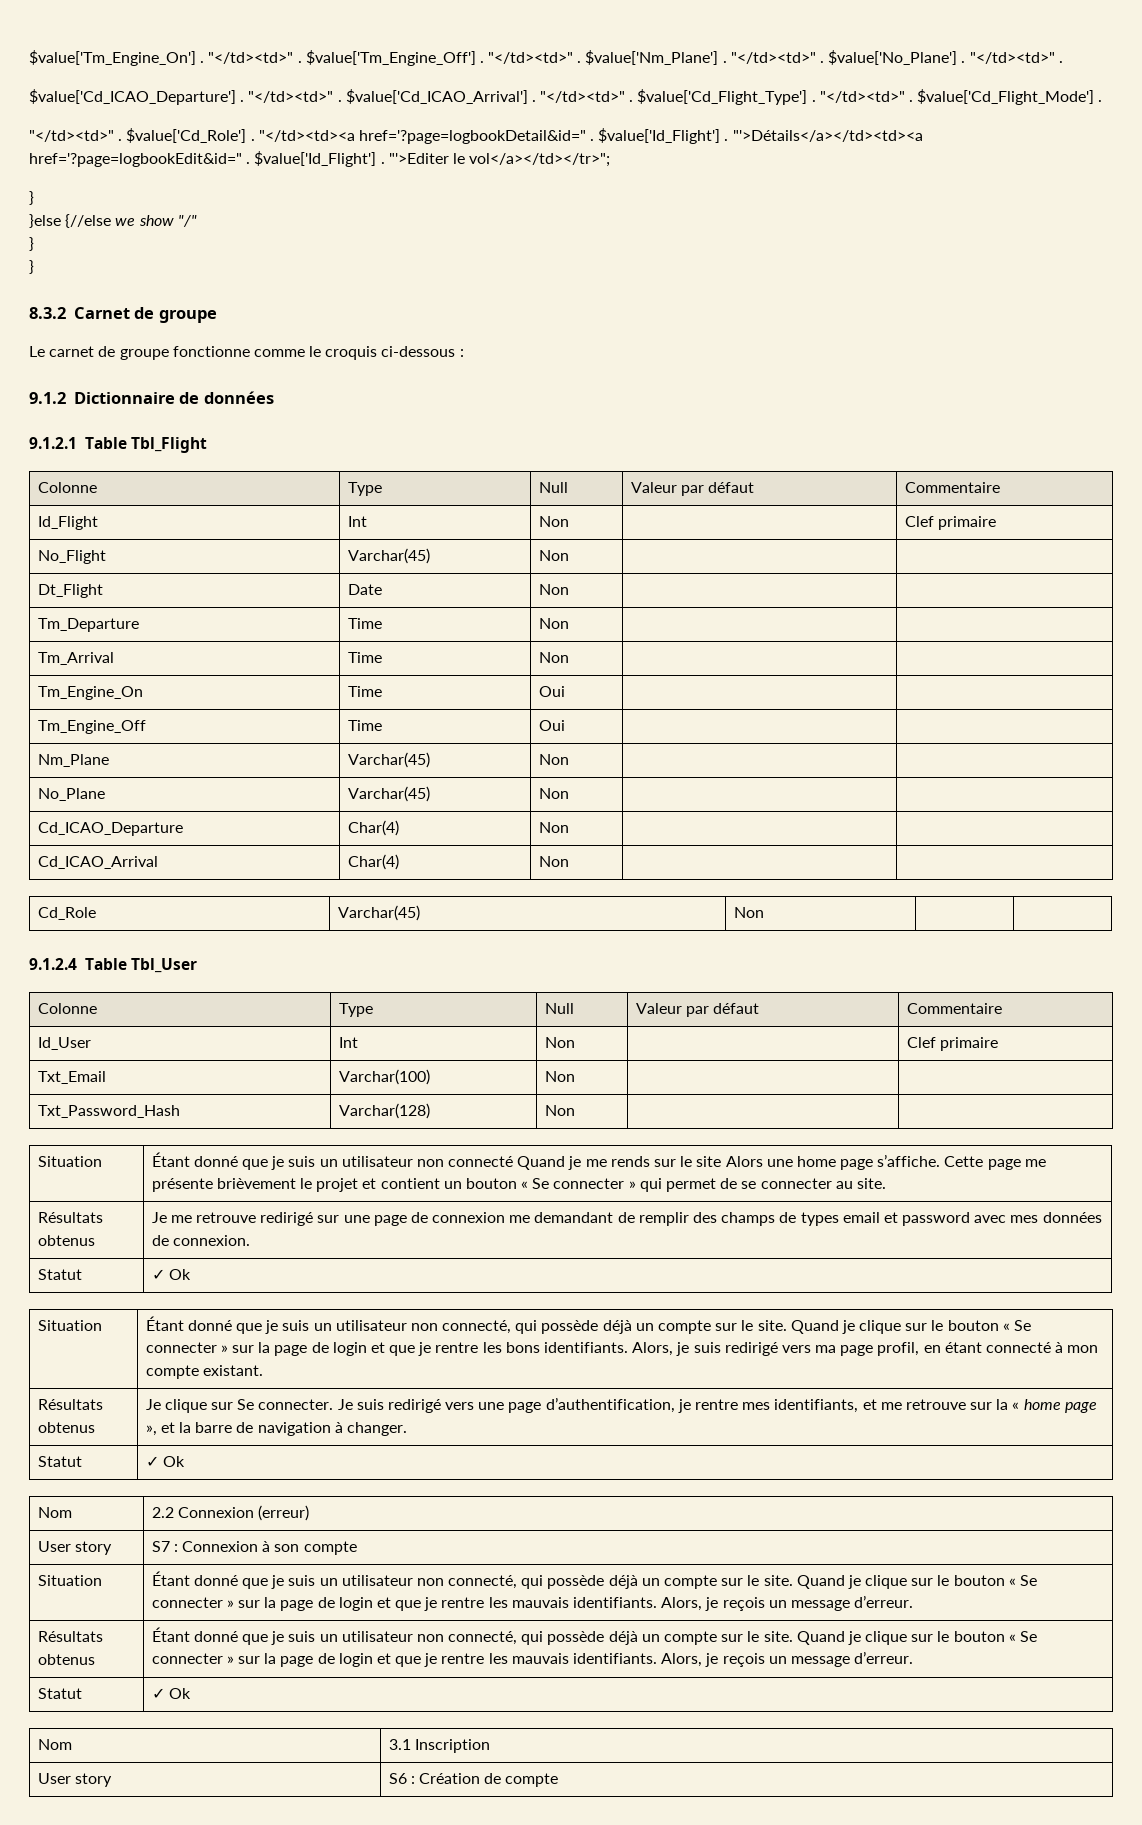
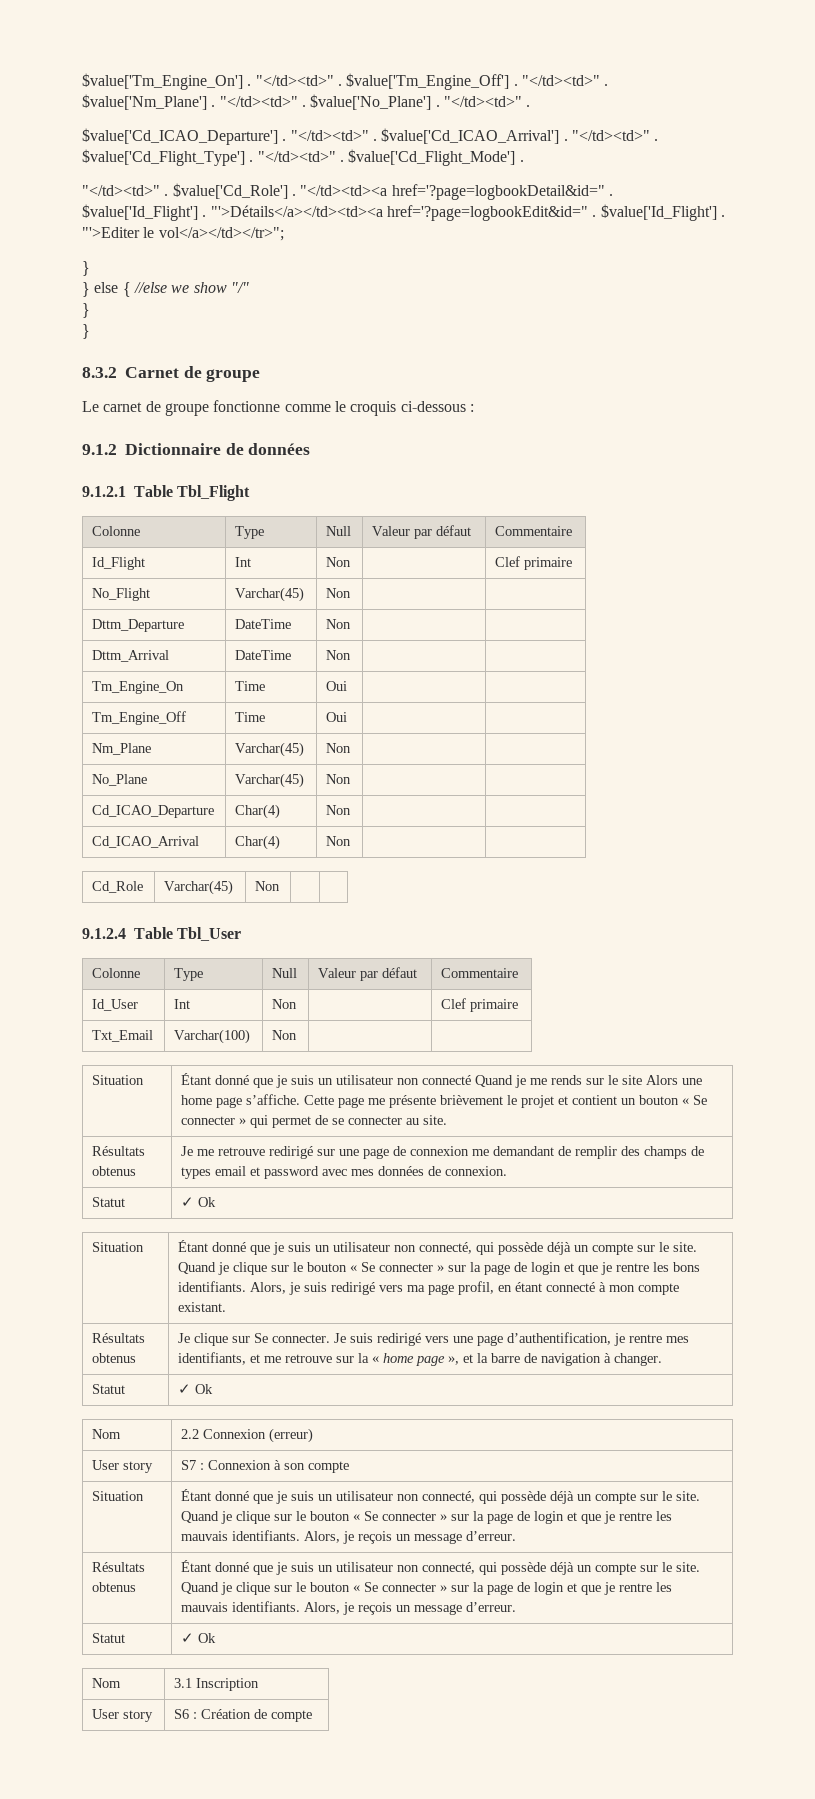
- }else {//else we show "/"
+ } else { //else we show "/"
- Dt_Flight | Date | Non | |
- Tm_Departure | Time | Non | |
- Tm_Arrival | Time | Non | |
+ Dttm_Departure | DateTime | Non | |
+ Dttm_Arrival | DateTime | Non | |
- Txt_Password_Hash | Varchar(128) | Non | |

